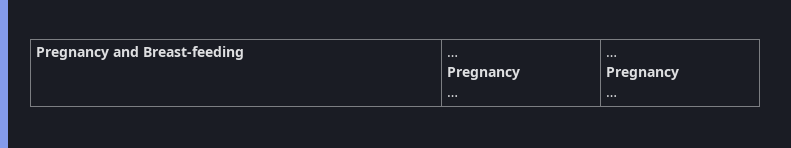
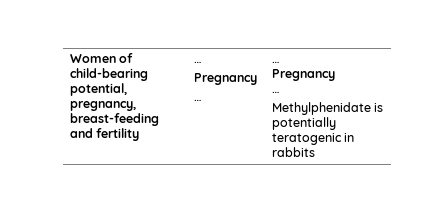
- Pregnancy and Breast-feeding | …
+ Women of child-bearing potential, pregnancy, breast-feeding and fertility | …
  Pregnancy
  … | …
  Pregnancy
  …
+ Methylphenidate is potentially teratogenic in rabbits

